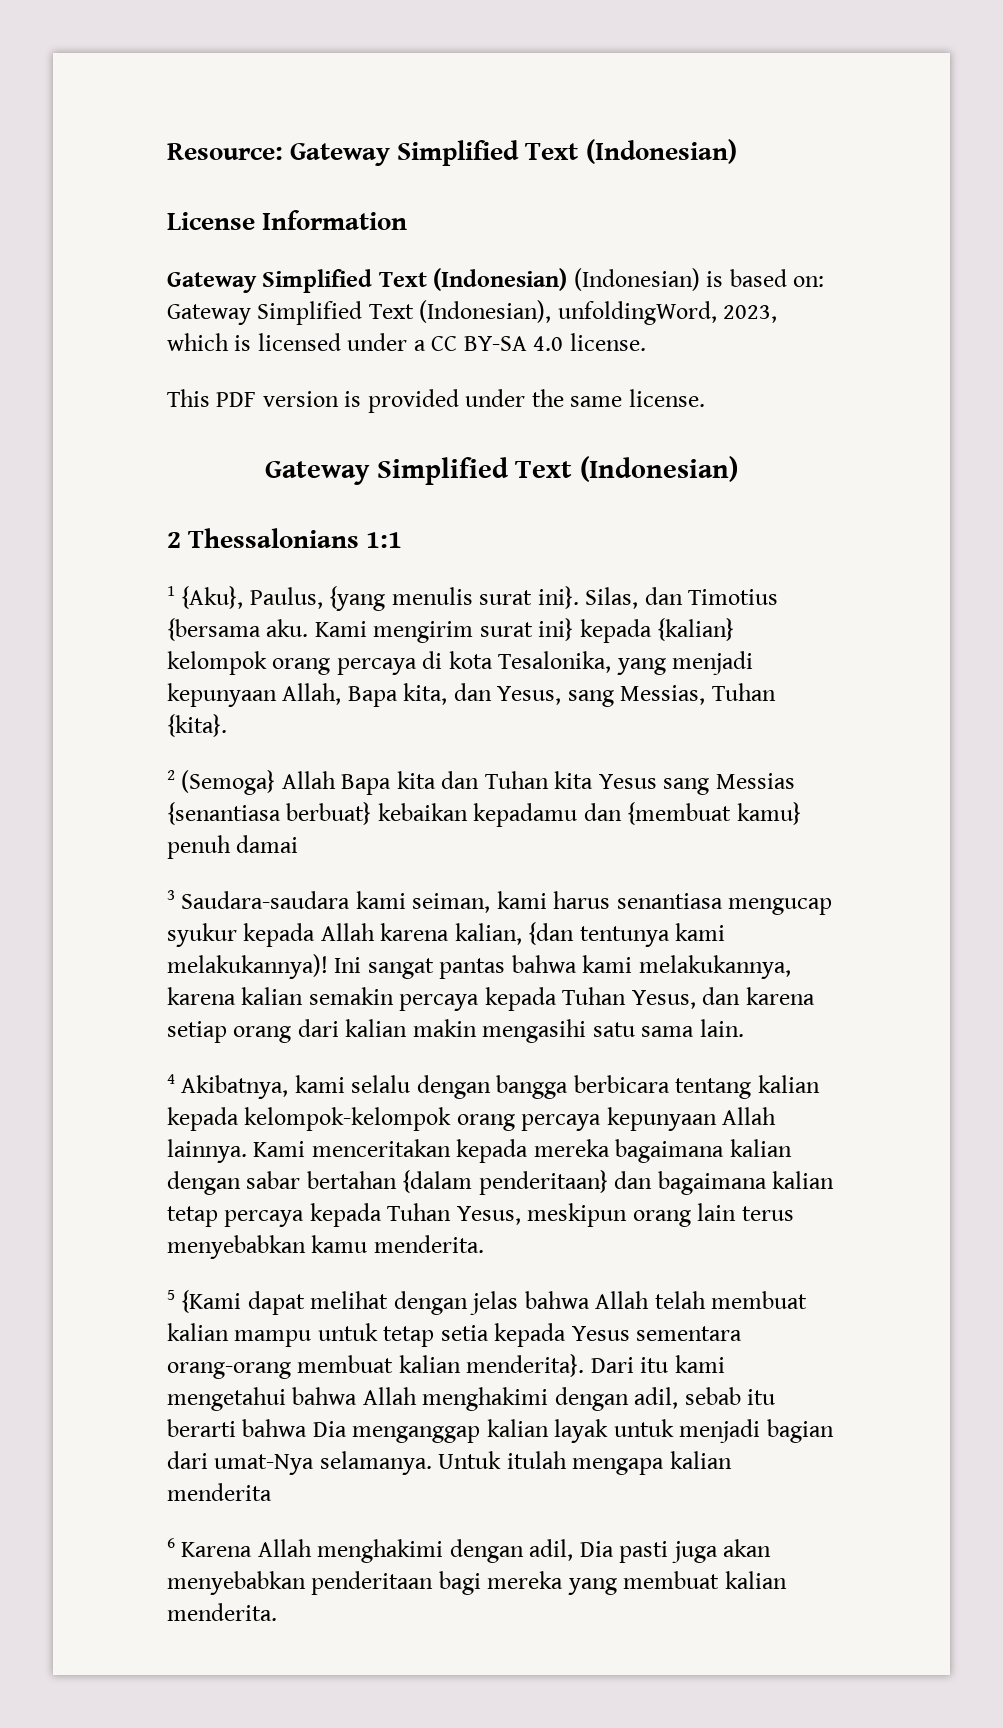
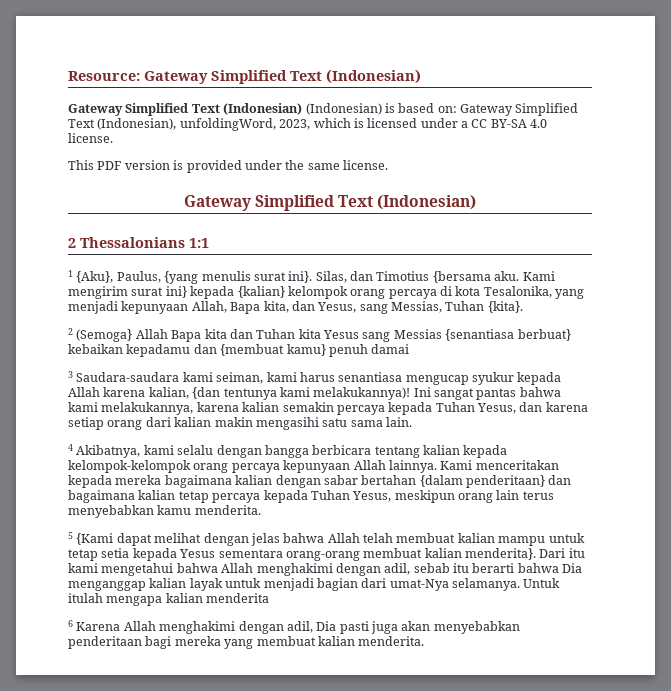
- License Information

